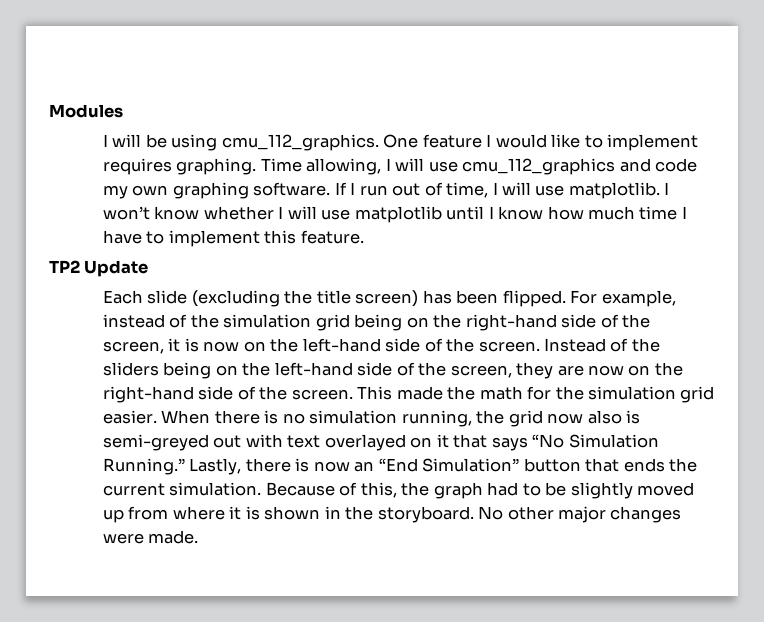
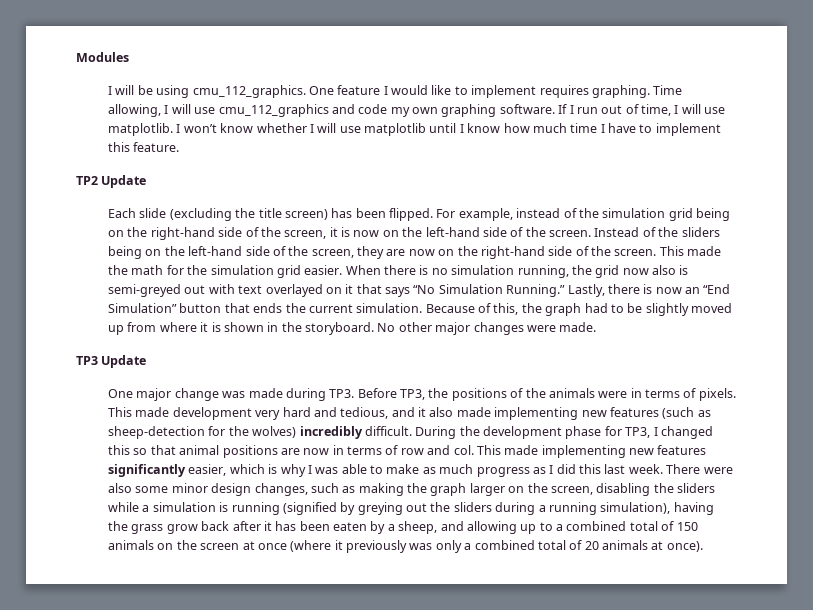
+ TP3 Update
+ One major change was made during TP3. Before TP3, the positions of the animals were in terms of pixels. This made development very hard and tedious, and it also made implementing new features (such as sheep-detection for the wolves) incredibly difficult. During the development phase for TP3, I changed this so that animal positions are now in terms of row and col. This made implementing new features significantly easier, which is why I was able to make as much progress as I did this last week. There were also some minor design changes, such as making the graph larger on the screen, disabling the sliders while a simulation is running (signified by greying out the sliders during a running simulation), having the grass grow back after it has been eaten by a sheep, and allowing up to a combined total of 150 animals on the screen at once (where it previously was only a combined total of 20 animals at once).

